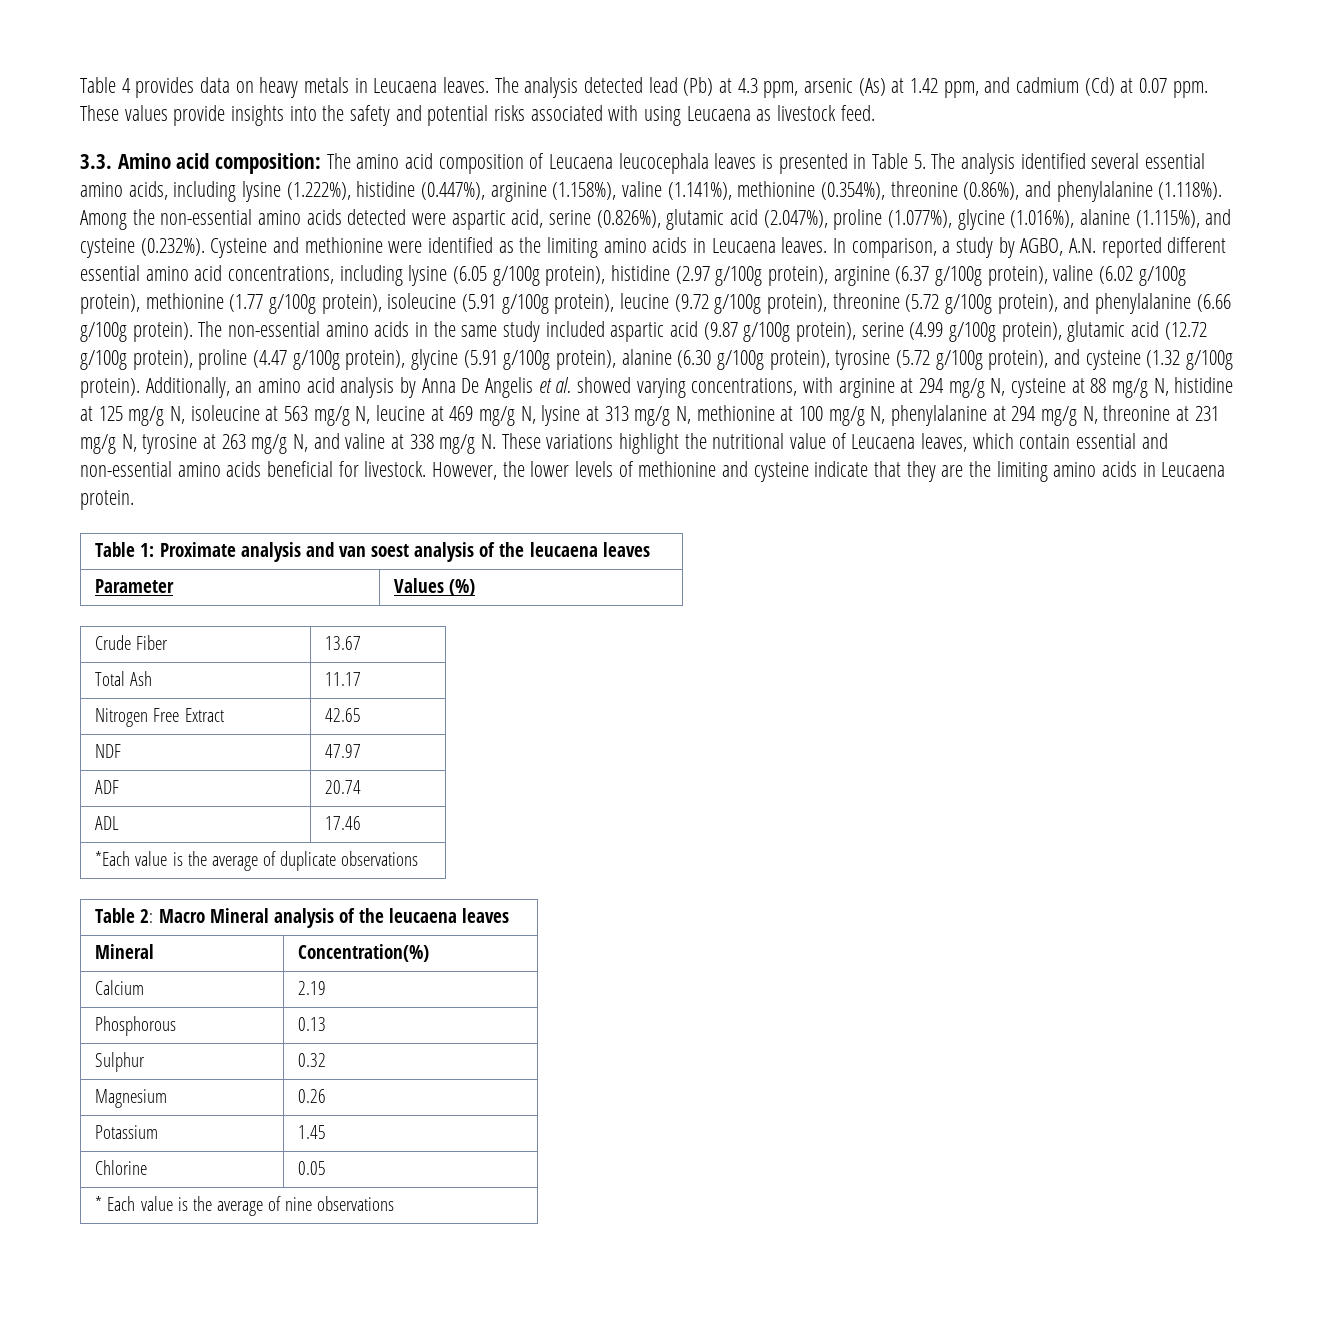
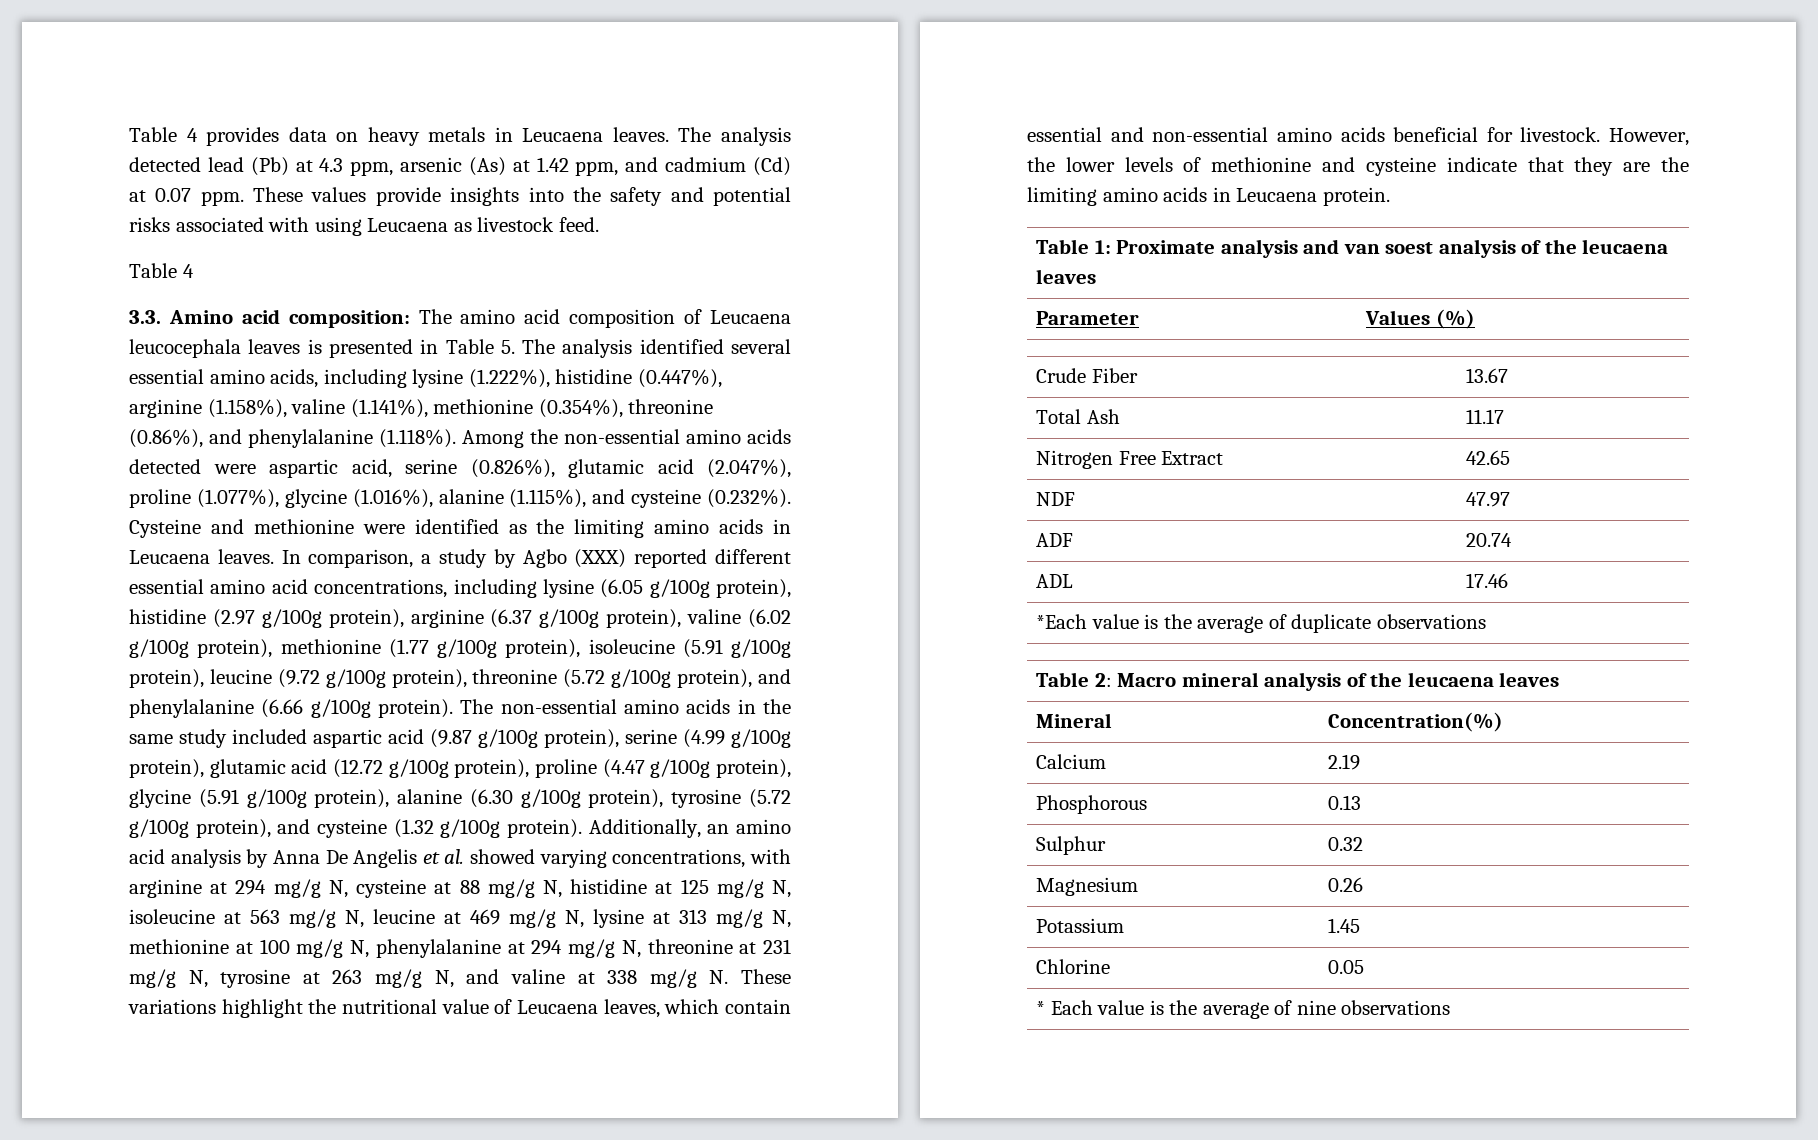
  These values provide insights into the safety and potential risks associated with using Leucaena as livestock feed.
+ Table 4
- In comparison, a study by AGBO, A.N. reported different essential amino acid concentrations, including lysine (6.05 g/100g protein), histidine (2.97 g/100g protein), arginine (6.37 g/100g protein), valine (6.02 g/100g protein), methionine (1.77 g/100g protein), isoleucine (5.91 g/100g protein), leucine (9.72 g/100g protein), threonine (5.72 g/100g protein), and phenylalanine (6.66 g/100g protein).
+ In comparison, a study by Agbo (XXX) reported different essential amino acid concentrations, including lysine (6.05 g/100g protein), histidine (2.97 g/100g protein), arginine (6.37 g/100g protein), valine (6.02 g/100g protein), methionine (1.77 g/100g protein), isoleucine (5.91 g/100g protein), leucine (9.72 g/100g protein), threonine (5.72 g/100g protein), and phenylalanine (6.66 g/100g protein).
- Table 2: Macro Mineral analysis of the leucaena leaves
+ Table 2: Macro mineral analysis of the leucaena leaves

